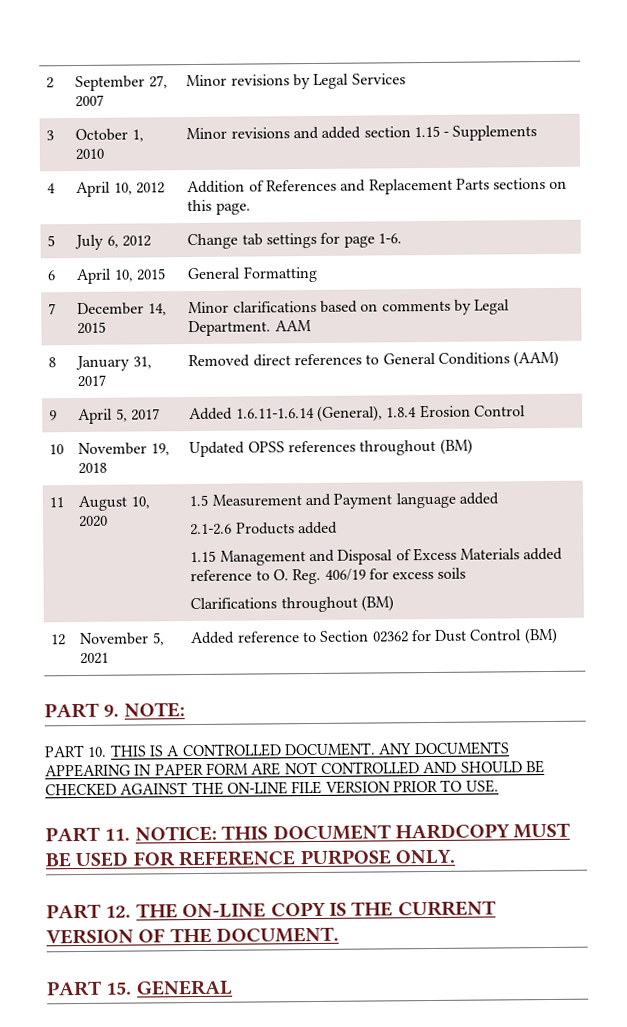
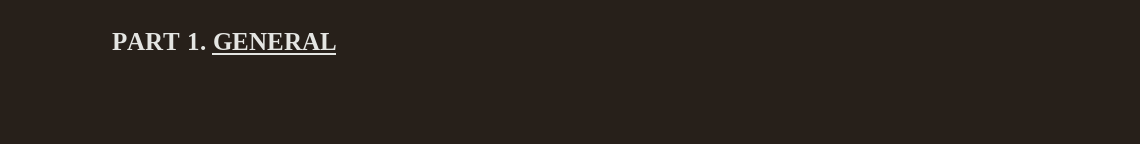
- 2 | September 27, 2007 | Minor revisions by Legal Services
- 3 | October 1, 2010 | Minor revisions and added section 1.15 - Supplements
- 4 | April 10, 2012 | Addition of References and Replacement Parts sections on this page.
- 5 | July 6, 2012 | Change tab settings for page 1-6.
- 6 | April 10, 2015 | General Formatting
- 7 | December 14, 2015 | Minor clarifications based on comments by Legal Department. AAM
- 8 | January 31, 2017 | Removed direct references to General Conditions (AAM)
- 9 | April 5, 2017 | Added 1.6.11-1.6.14 (General), 1.8.4 Erosion Control
- 10 | November 19, 2018 | Updated OPSS references throughout (BM)
- 11 | August 10, 2020 | 1.5 Measurement and Payment language added
- 2.1-2.6 Products added
- 1.15 Management and Disposal of Excess Materials added reference to O. Reg. 406/19 for excess soils
- Clarifications throughout (BM)
- 12 | November 5, 2021 | Added reference to Section 02362 for Dust Control (BM)
- PART 9. NOTE:
- PART 10. THIS IS A CONTROLLED DOCUMENT. ANY DOCUMENTS APPEARING IN PAPER FORM ARE NOT CONTROLLED AND SHOULD BE CHECKED AGAINST THE ON-LINE FILE VERSION PRIOR TO USE.
- PART 11. NOTICE: THIS DOCUMENT HARDCOPY MUST BE USED FOR REFERENCE PURPOSE ONLY.
- PART 12. THE ON-LINE COPY IS THE CURRENT VERSION OF THE DOCUMENT.
- PART 15. GENERAL
+ PART 1. GENERAL

